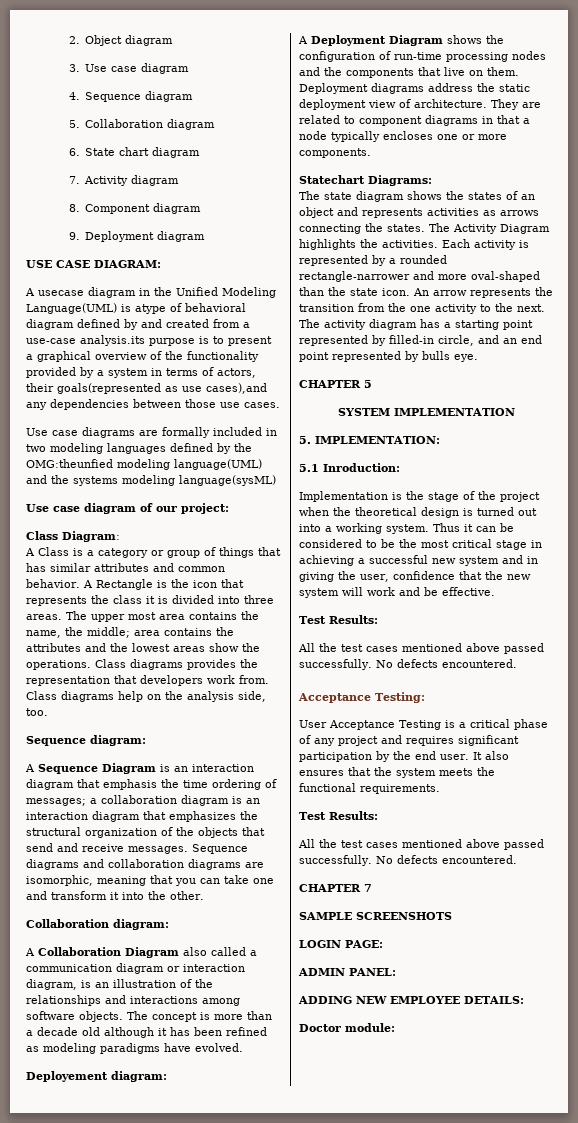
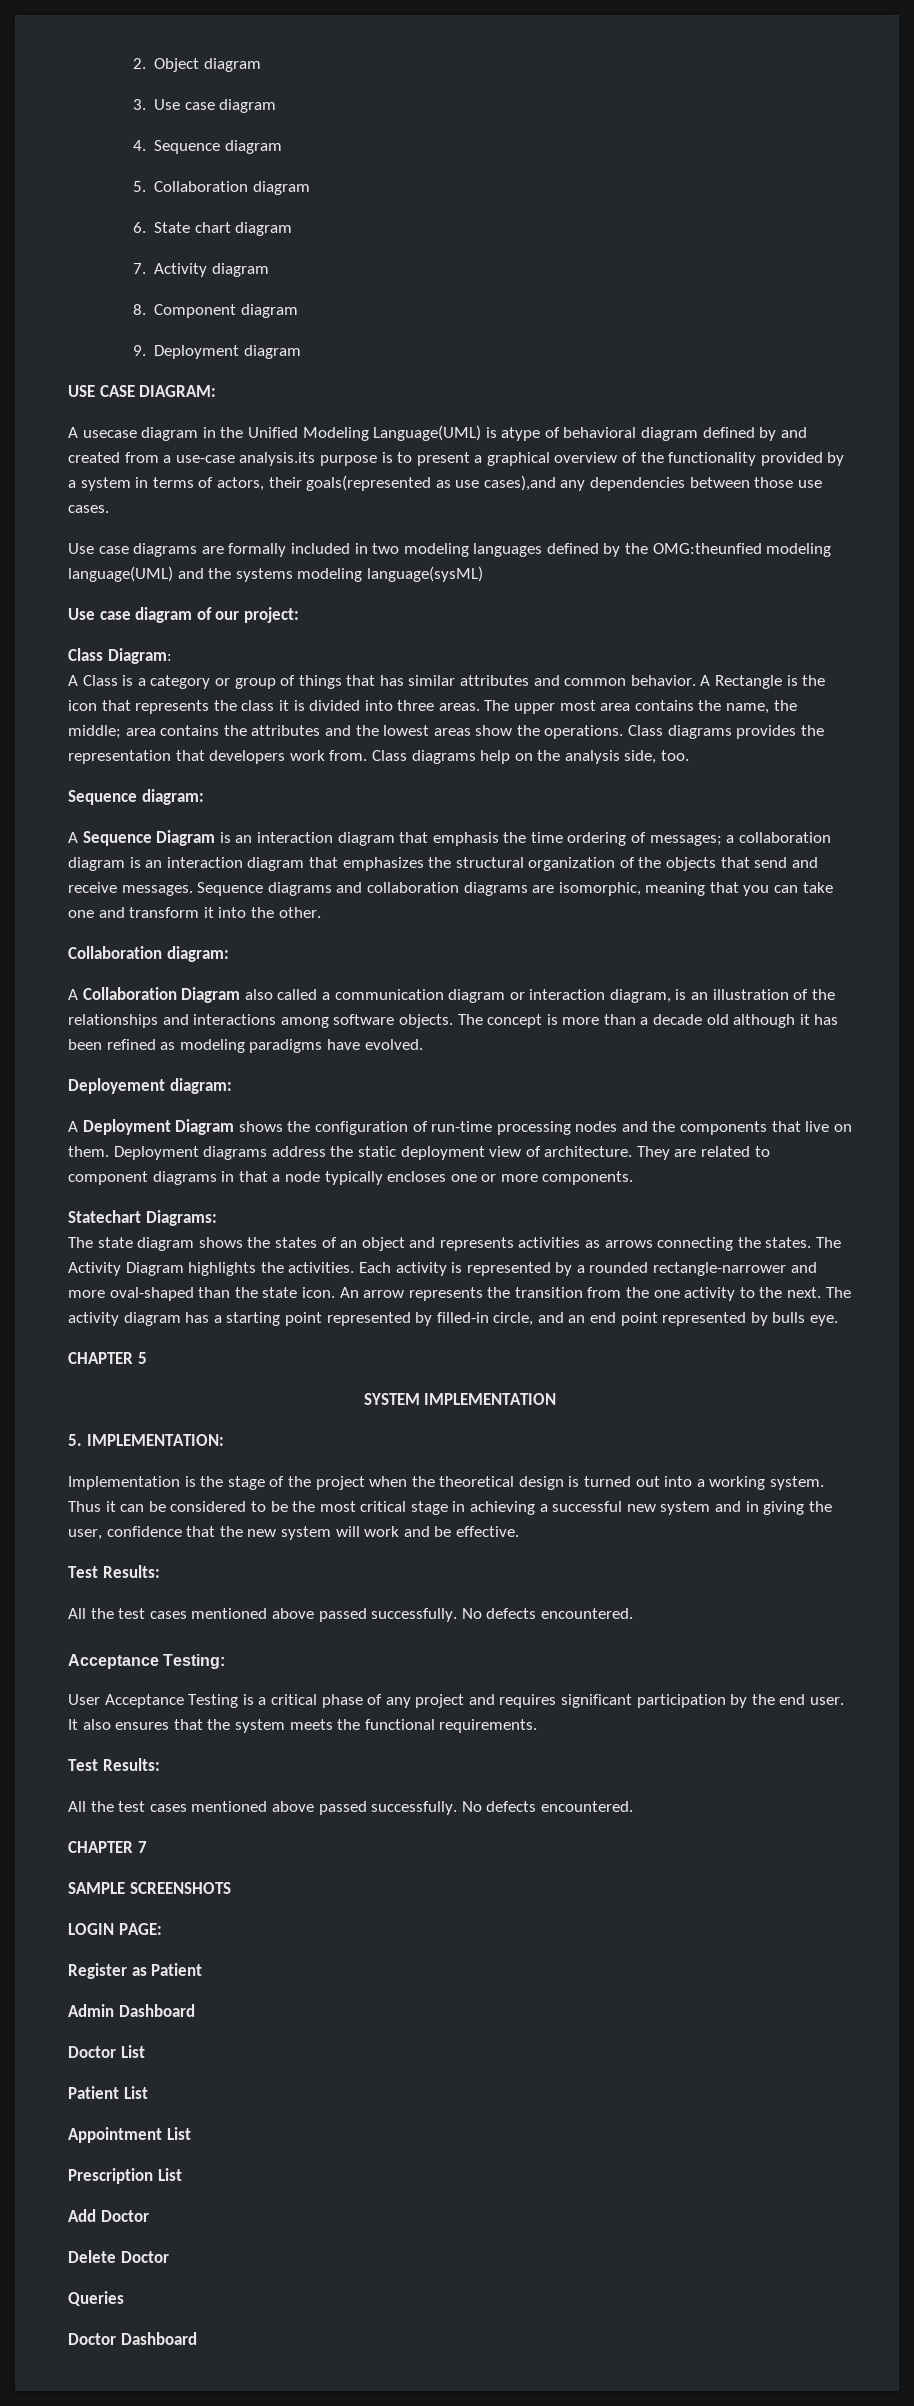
- 5.1 Inroduction:
- ADMIN PANEL:
- ADDING NEW EMPLOYEE DETAILS:
- Doctor module:
+ Register as Patient
+ Admin Dashboard
+ Doctor List
+ Patient List
+ Appointment List
+ Prescription List
+ Add Doctor
+ Delete Doctor
+ Queries
+ Doctor Dashboard

